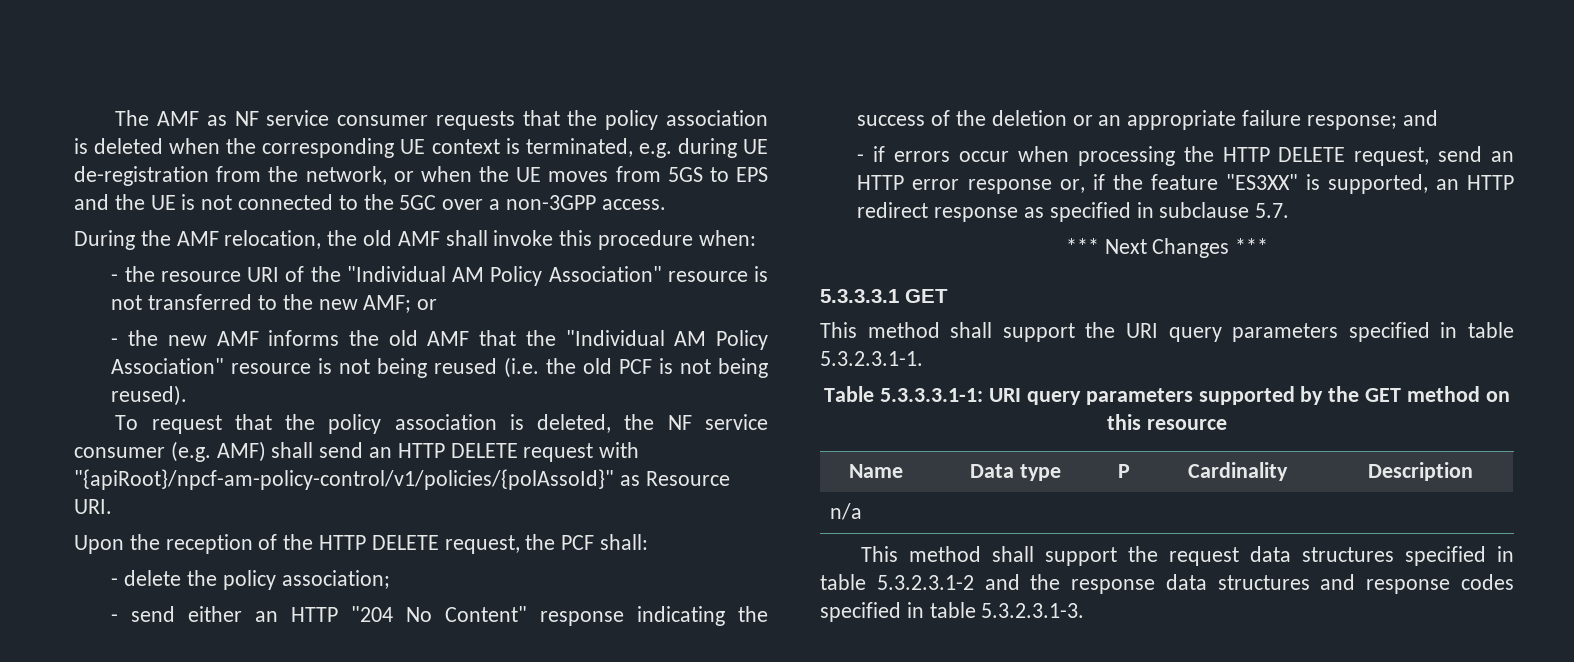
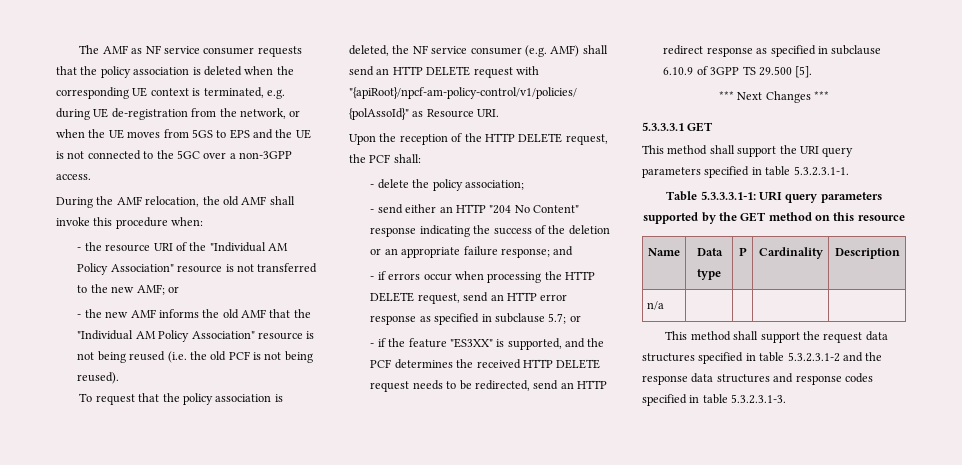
- - if errors occur when processing the HTTP DELETE request, send an HTTP error response or, if the feature "ES3XX" is supported, an HTTP redirect response as specified in subclause 5.7.
+ - if errors occur when processing the HTTP DELETE request, send an HTTP error response as specified in subclause 5.7; or
+ - if the feature "ES3XX" is supported, and the PCF determines the received HTTP DELETE request needs to be redirected, send an HTTP redirect response as specified in subclause 6.10.9 of 3GPP TS 29.500 [5].

